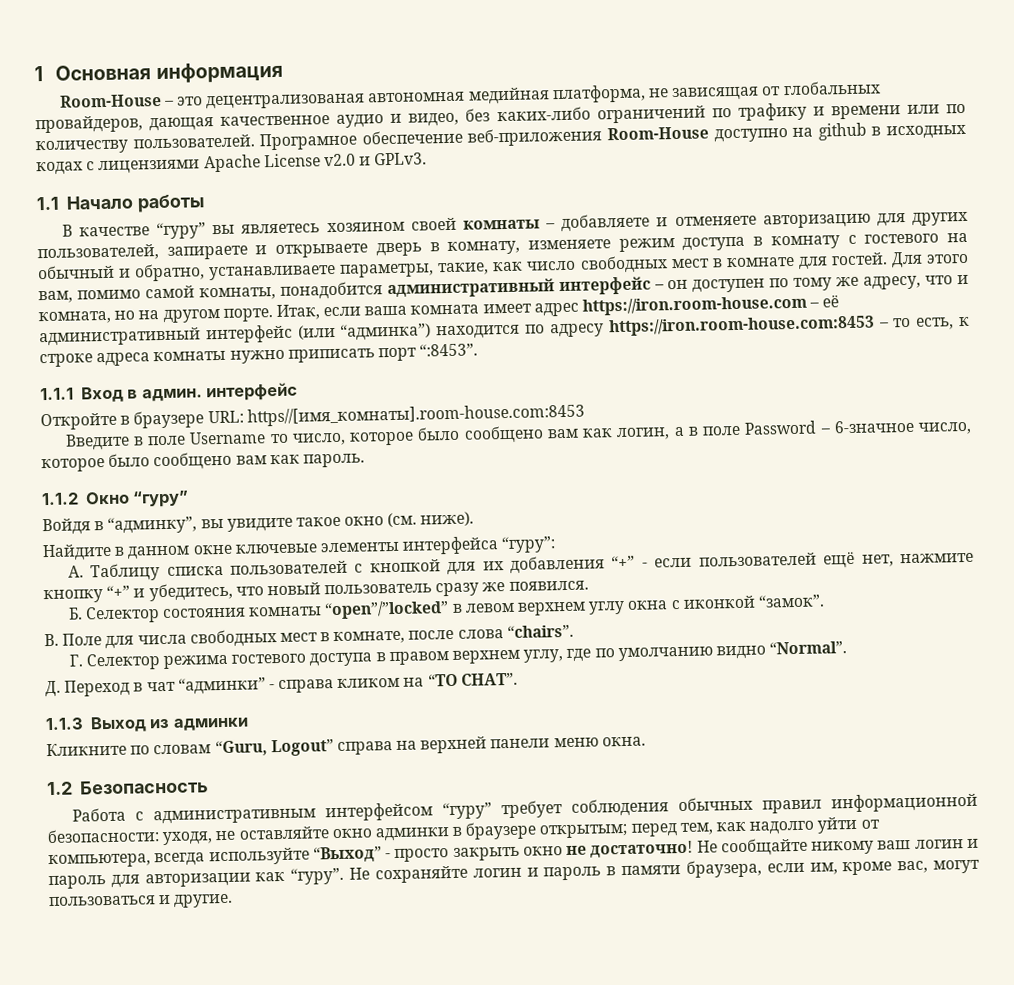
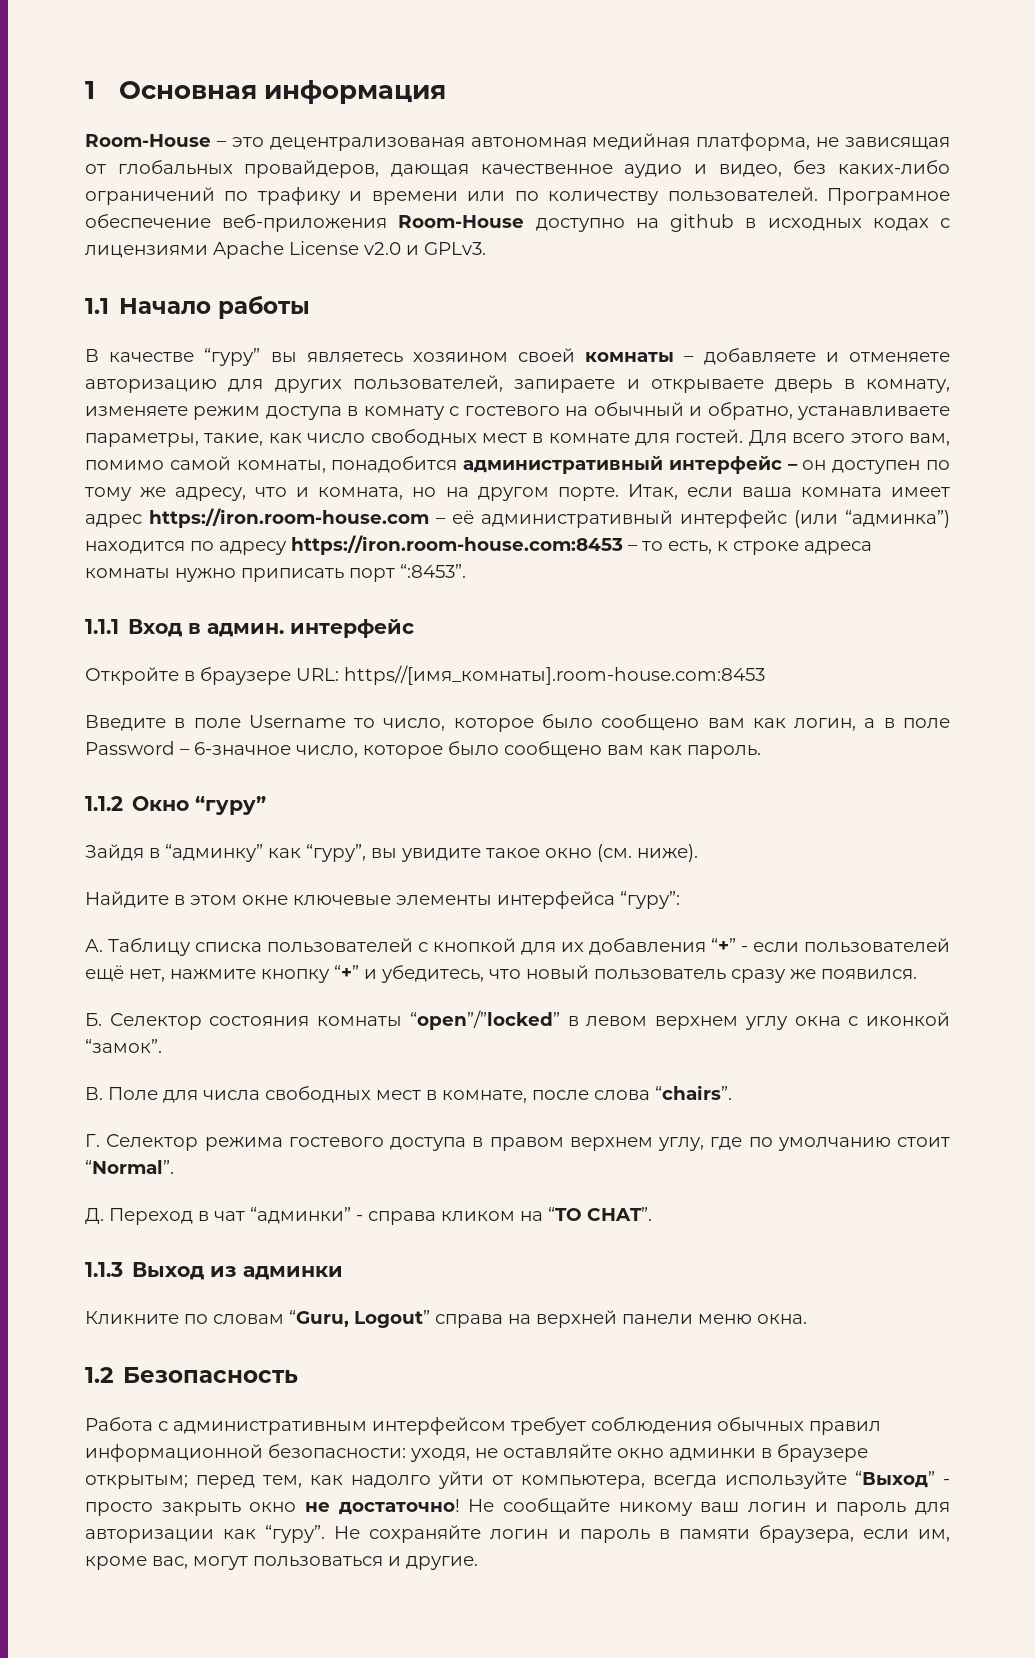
- Для этого вам, помимо самой комнаты, понадобится административный интерфейс – он доступен по тому же адресу, что и комната, но на другом порте.
+ Для всего этого вам, помимо самой комнаты, понадобится административный интерфейс – он доступен по тому же адресу, что и комната, но на другом порте.
- Войдя в “админку”, вы увидите такое окно (cм. ниже).
+ Зайдя в “админку” как “гуру”, вы увидите такое окно (cм. ниже).
- Найдите в данном окне ключевые элементы интерфейса “гуру”:
+ Найдите в этом окне ключевые элементы интерфейса “гуру”:
- Г. Селектор режима гостевого доступа в правом верхнем углу, где по умолчанию видно “Normal”.
+ Г. Селектор режима гостевого доступа в правом верхнем углу, где по умолчанию стоит “Normal”.
- Работа с административным интерфейсом “гуру” требует соблюдения обычных правил информационной безопасности: уходя, не оставляйте окно админки в браузере открытым; перед тем, как надолго уйти от компьютера, всегда используйте “Выход” - просто закрыть окно не достаточно!
+ Работа с административным интерфейсом требует соблюдения обычных правил информационной безопасности: уходя, не оставляйте окно админки в браузере открытым; перед тем, как надолго уйти от компьютера, всегда используйте “Выход” - просто закрыть окно не достаточно!

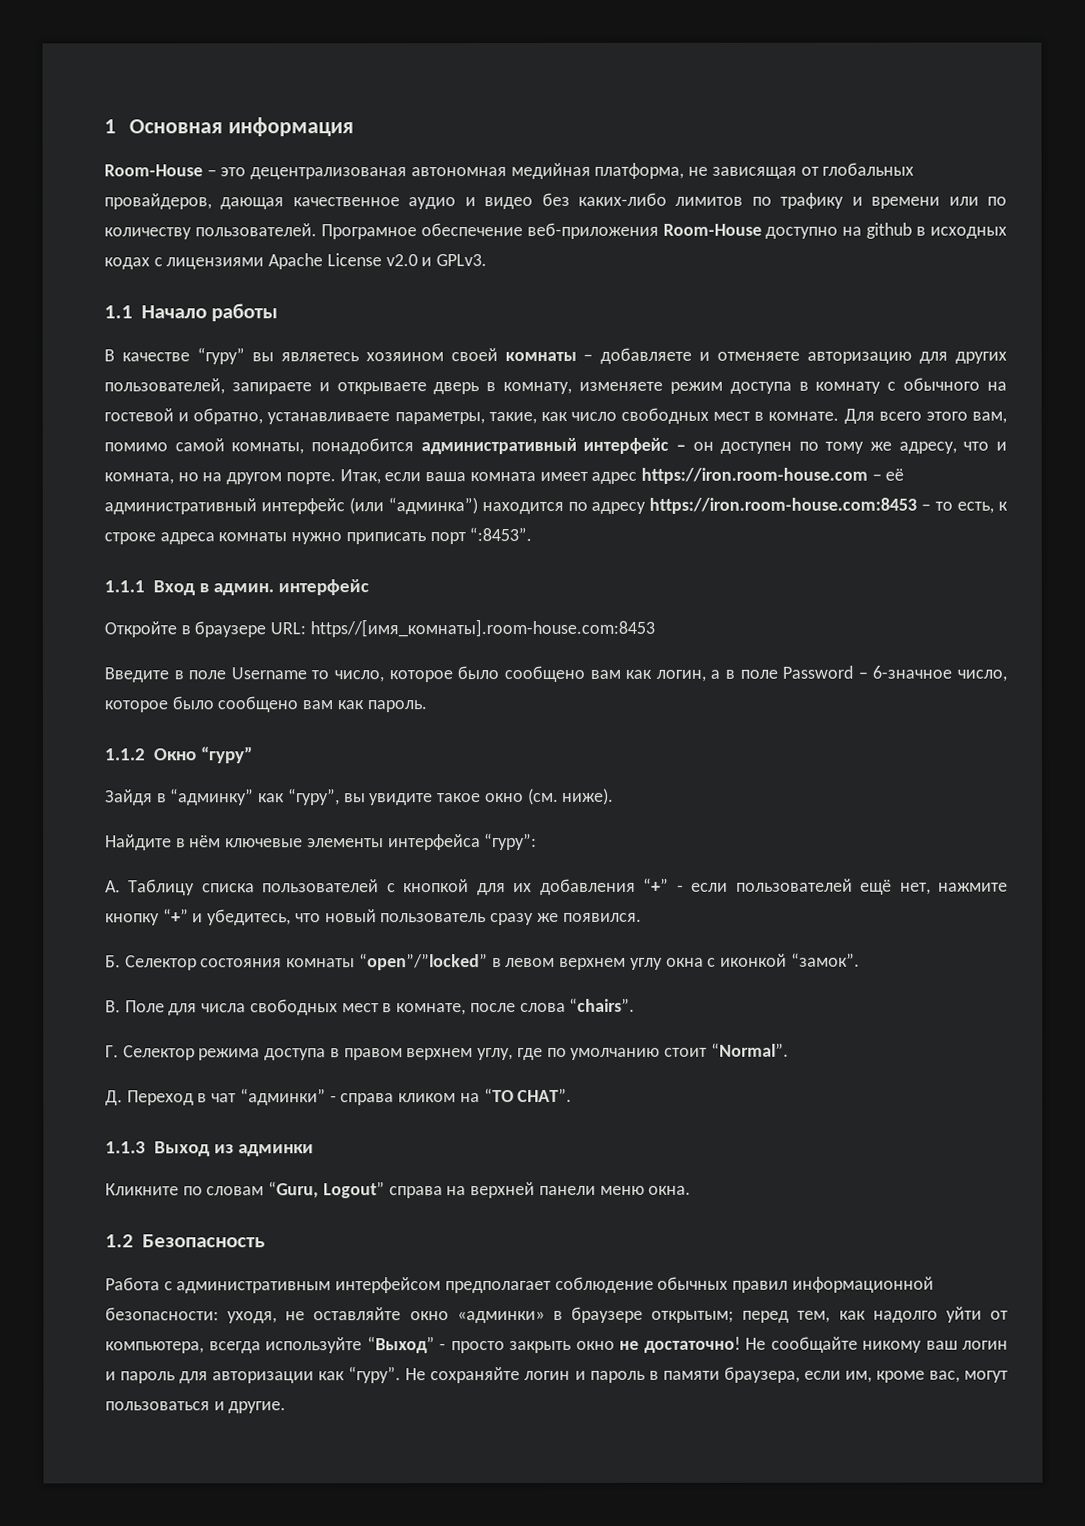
- Room-House – это децентрализованая автономная медийная платформа, не зависящая от глобальных провайдеров, дающая качественное аудио и видео, без каких-либо ограничений по трафику и времени или по количеству пользователей.
+ Room-House – это децентрализованая автономная медийная платформа, не зависящая от глобальных провайдеров, дающая качественное аудио и видео без каких-либо лимитов по трафику и времени или по количеству пользователей.
- В качестве “гуру” вы являетесь хозяином своей комнаты – добавляете и отменяете авторизацию для других пользователей, запираете и открываете дверь в комнату, изменяете режим доступа в комнату с гостевого на обычный и обратно, устанавливаете параметры, такие, как число свободных мест в комнате для гостей.
+ В качестве “гуру” вы являетесь хозяином своей комнаты – добавляете и отменяете авторизацию для других пользователей, запираете и открываете дверь в комнату, изменяете режим доступа в комнату с обычного на гостевой и обратно, устанавливаете параметры, такие, как число свободных мест в комнате.
- Найдите в этом окне ключевые элементы интерфейса “гуру”:
+ Найдите в нём ключевые элементы интерфейса “гуру”:
- Г. Селектор режима гостевого доступа в правом верхнем углу, где по умолчанию стоит “Normal”.
+ Г. Селектор режима доступа в правом верхнем углу, где по умолчанию стоит “Normal”.
- Работа с административным интерфейсом требует соблюдения обычных правил информационной безопасности: уходя, не оставляйте окно админки в браузере открытым; перед тем, как надолго уйти от компьютера, всегда используйте “Выход” - просто закрыть окно не достаточно!
+ Работа с административным интерфейсом предполагает соблюдение обычных правил информационной безопасности: уходя, не оставляйте окно «админки» в браузере открытым; перед тем, как надолго уйти от компьютера, всегда используйте “Выход” - просто закрыть окно не достаточно!

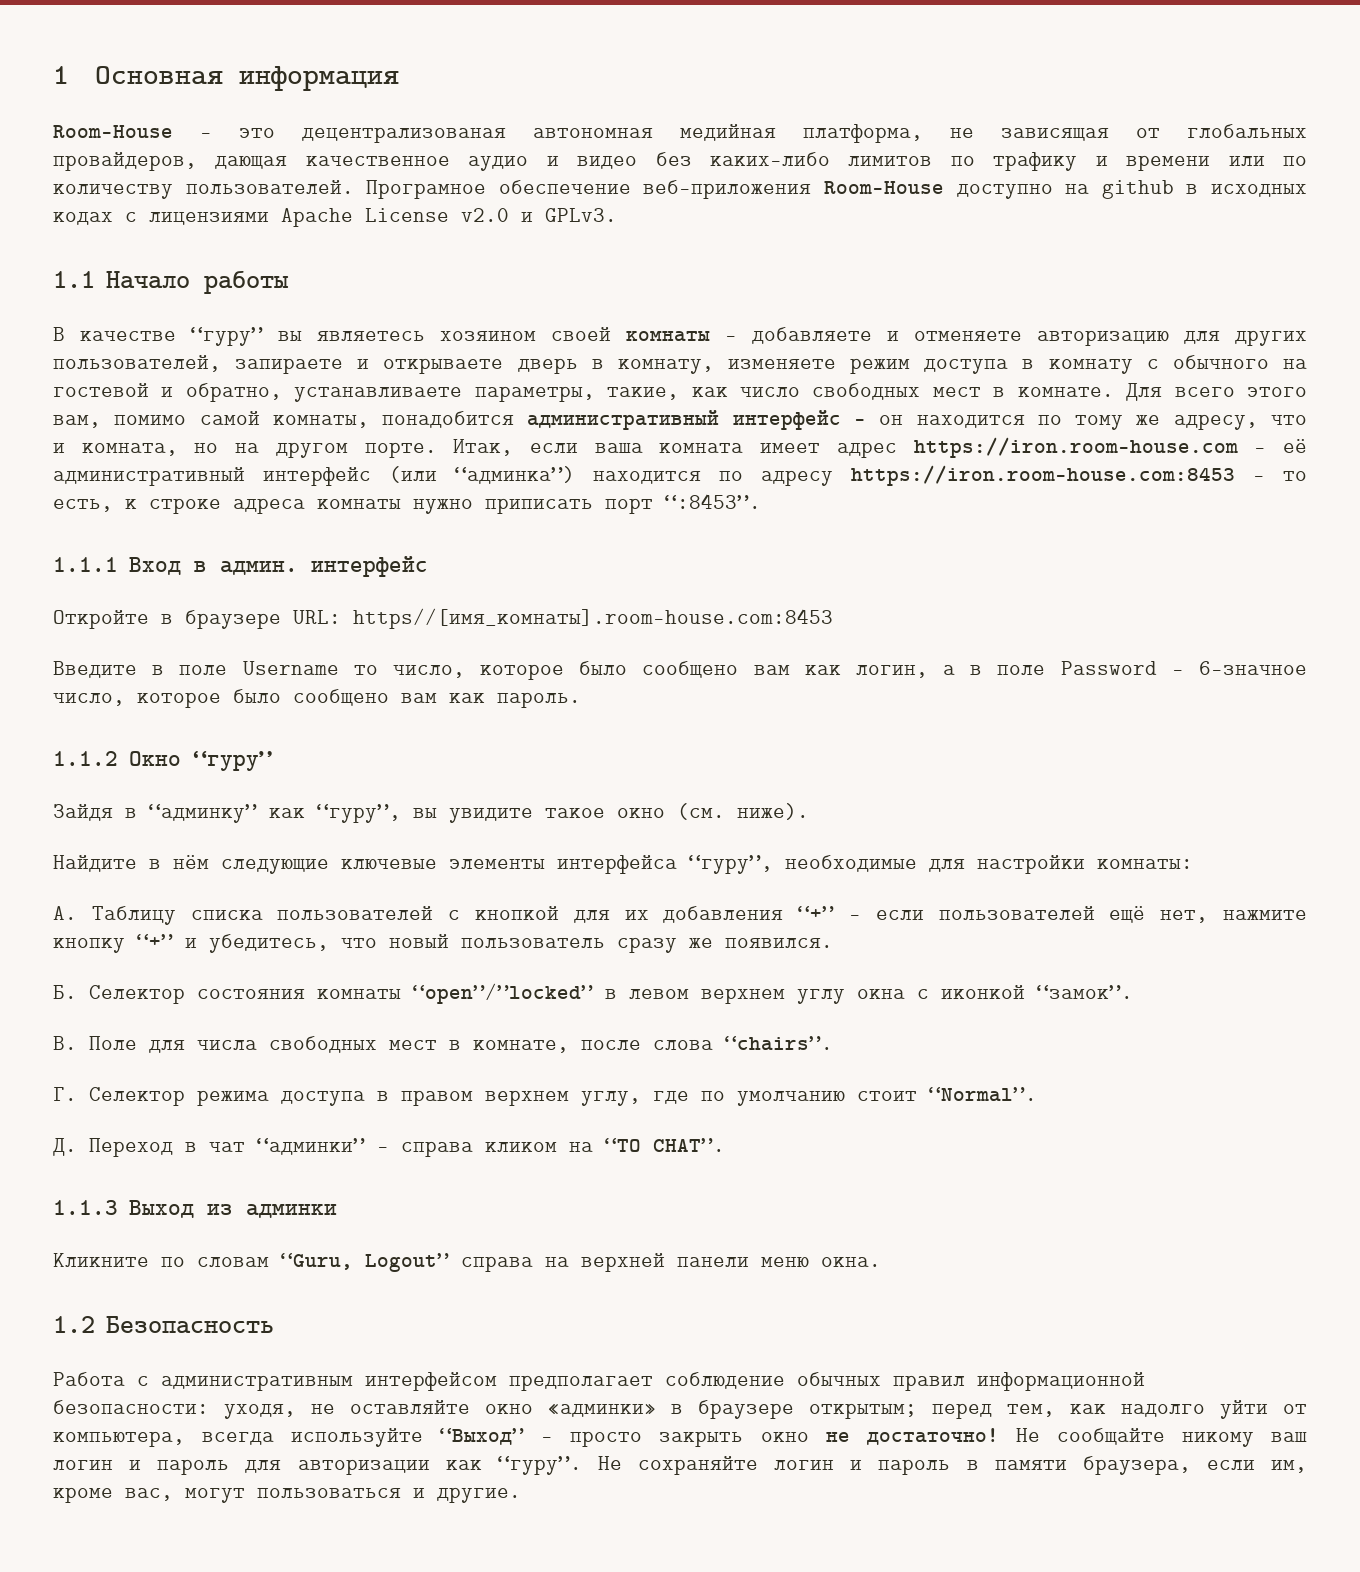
- Для всего этого вам, помимо самой комнаты, понадобится административный интерфейс – он доступен по тому же адресу, что и комната, но на другом порте.
+ Для всего этого вам, помимо самой комнаты, понадобится административный интерфейс – он находится по тому же адресу, что и комната, но на другом порте.
- Найдите в нём ключевые элементы интерфейса “гуру”:
+ Найдите в нём следующие ключевые элементы интерфейса “гуру”, необходимые для настройки комнаты:

